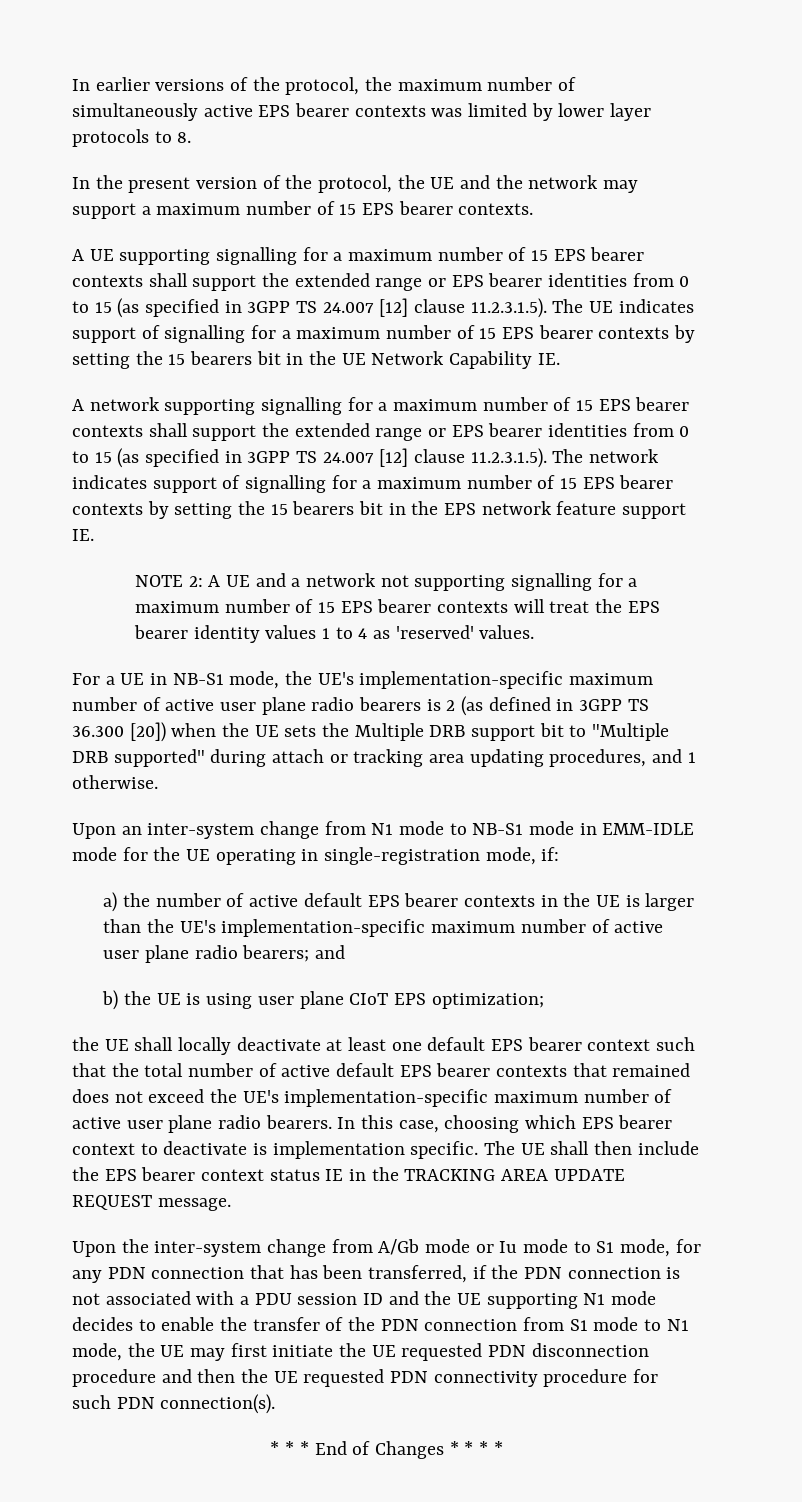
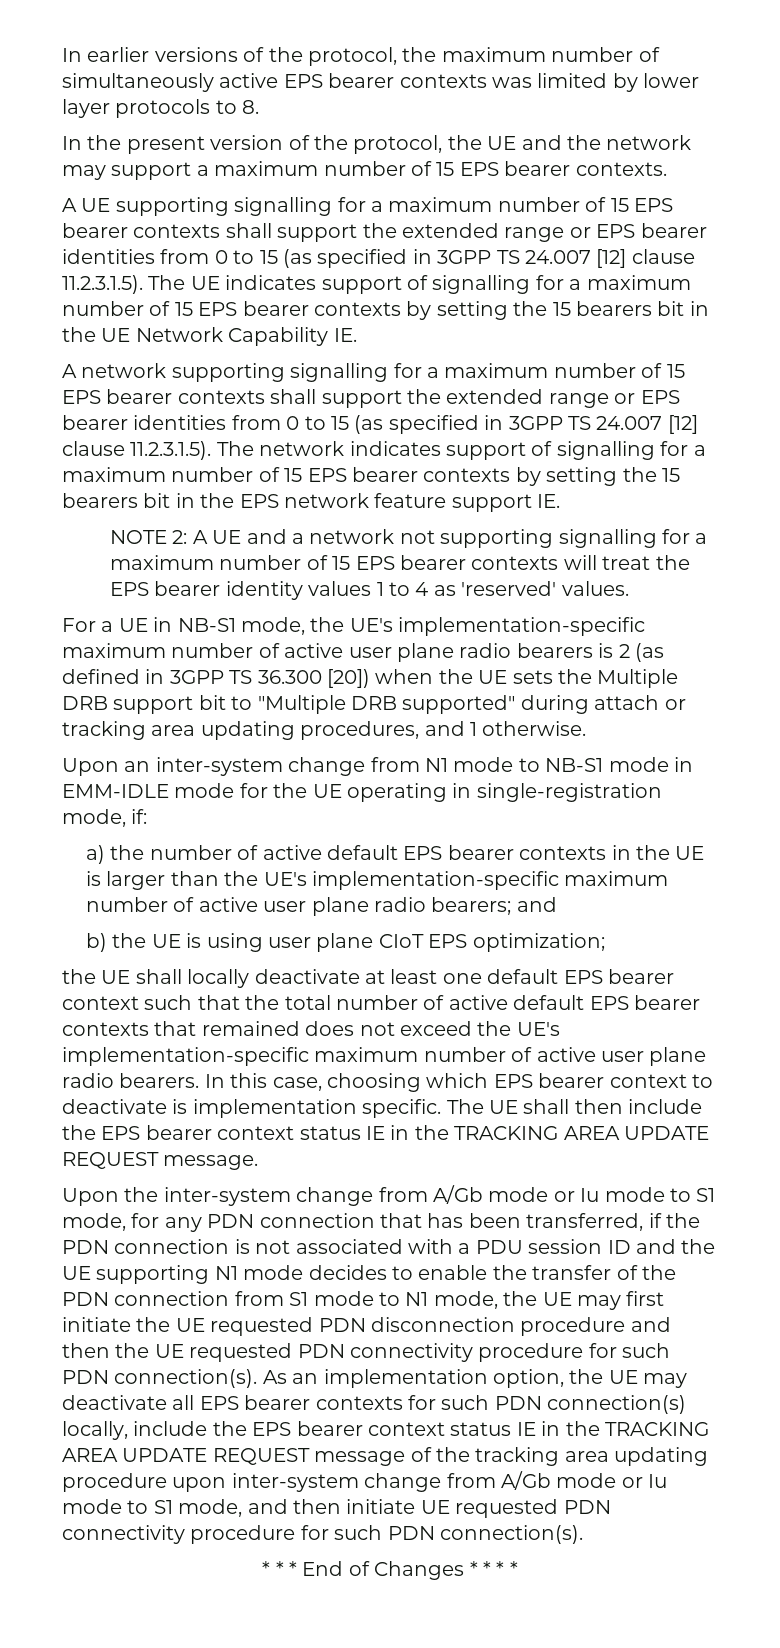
+ As an implementation option, the UE may deactivate all EPS bearer contexts for such PDN connection(s) locally, include the EPS bearer context status IE in the TRACKING AREA UPDATE REQUEST message of the tracking area updating procedure upon inter-system change from A/Gb mode or Iu mode to S1 mode, and then initiate UE requested PDN connectivity procedure for such PDN connection(s).

